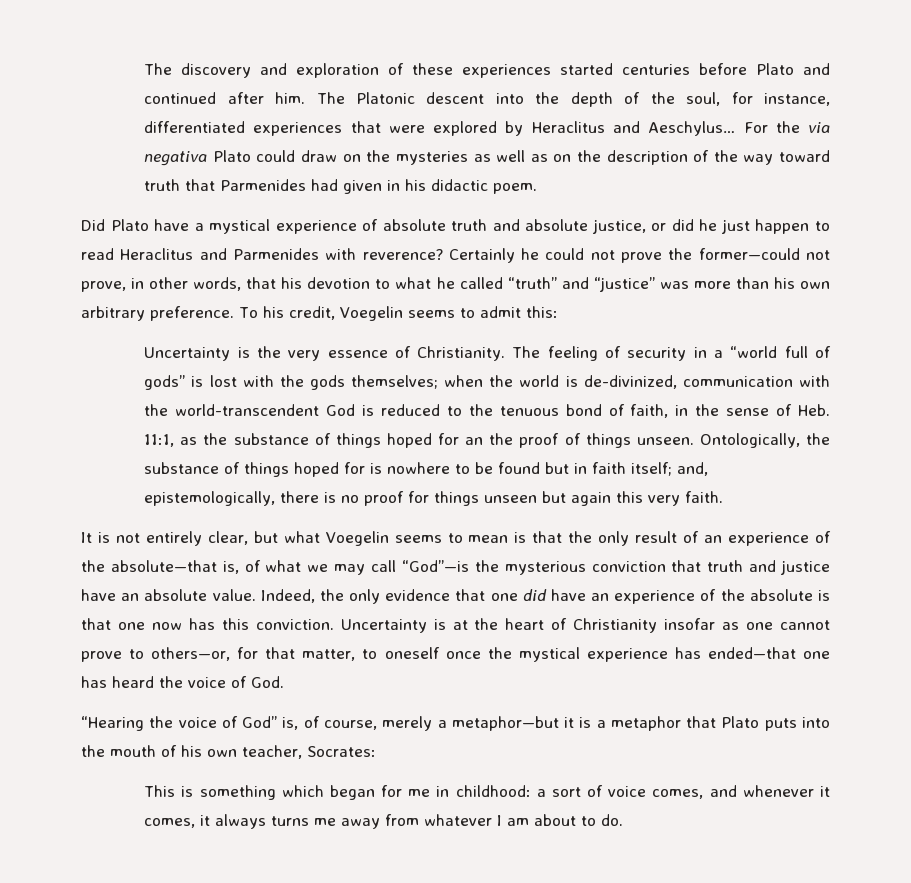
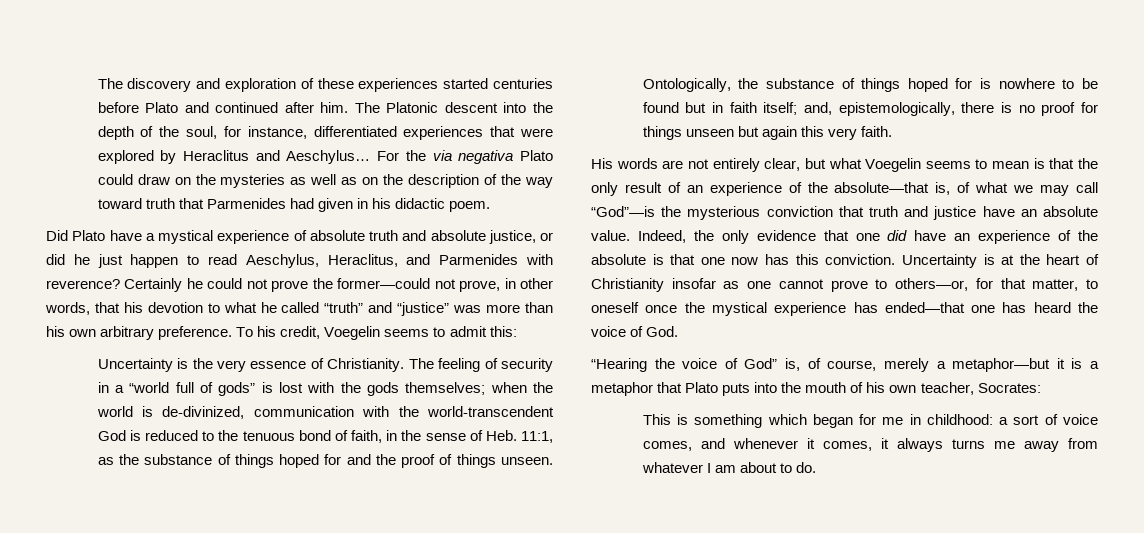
- Did Plato have a mystical experience of absolute truth and absolute justice, or did he just happen to read Heraclitus and Parmenides with reverence?
+ Did Plato have a mystical experience of absolute truth and absolute justice, or did he just happen to read Aeschylus, Heraclitus, and Parmenides with reverence?
- The feeling of security in a “world full of gods” is lost with the gods themselves; when the world is de-divinized, communication with the world-transcendent God is reduced to the tenuous bond of faith, in the sense of Heb. 11:1, as the substance of things hoped for an the proof of things unseen.
+ The feeling of security in a “world full of gods” is lost with the gods themselves; when the world is de-divinized, communication with the world-transcendent God is reduced to the tenuous bond of faith, in the sense of Heb. 11:1, as the substance of things hoped for and the proof of things unseen.
- It is not entirely clear, but what Voegelin seems to mean is that the only result of an experience of the absolute—that is, of what we may call “God”—is the mysterious conviction that truth and justice have an absolute value.
+ His words are not entirely clear, but what Voegelin seems to mean is that the only result of an experience of the absolute—that is, of what we may call “God”—is the mysterious conviction that truth and justice have an absolute value.

